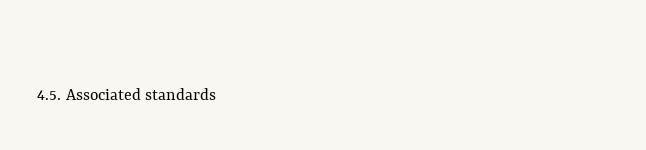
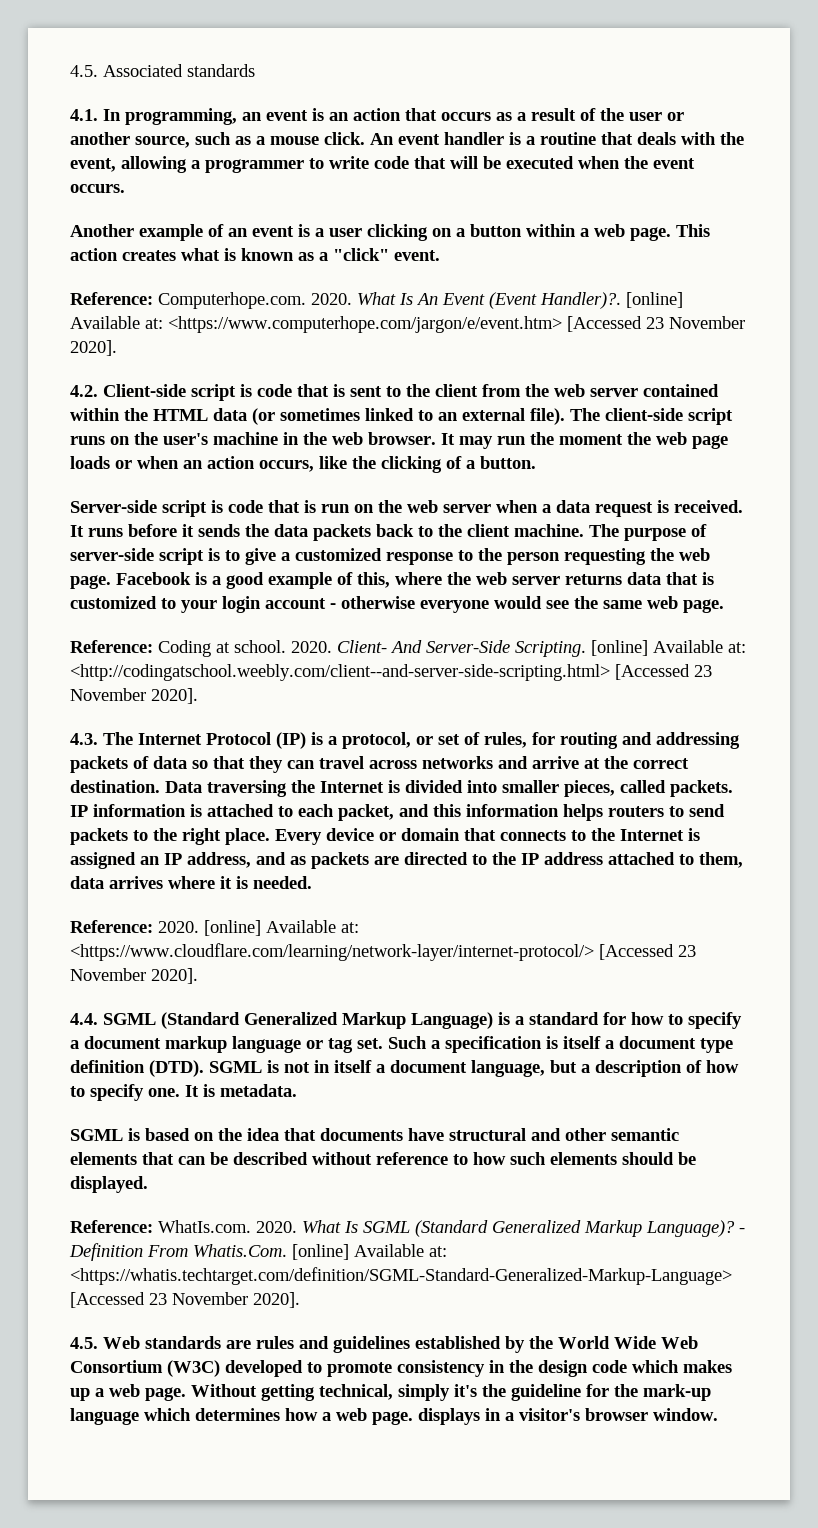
+ 4.1. In programming, an event is an action that occurs as a result of the user or another source, such as a mouse click. An event handler is a routine that deals with the event, allowing a programmer to write code that will be executed when the event occurs.
+ Another example of an event is a user clicking on a button within a web page. This action creates what is known as a "click" event.
+ Reference: Computerhope.com. 2020. What Is An Event (Event Handler)?. [online] Available at: <https://www.computerhope.com/jargon/e/event.htm> [Accessed 23 November 2020].
+ 4.2. Client-side script is code that is sent to the client from the web server contained within the HTML data (or sometimes linked to an external file). The client-side script runs on the user's machine in the web browser. It may run the moment the web page loads or when an action occurs, like the clicking of a button.
+ Server-side script is code that is run on the web server when a data request is received. It runs before it sends the data packets back to the client machine. The purpose of server-side script is to give a customized response to the person requesting the web page. Facebook is a good example of this, where the web server returns data that is customized to your login account - otherwise everyone would see the same web page.
+ Reference: Coding at school. 2020. Client- And Server-Side Scripting. [online] Available at: <http://codingatschool.weebly.com/client--and-server-side-scripting.html> [Accessed 23 November 2020].
+ 4.3. The Internet Protocol (IP) is a protocol, or set of rules, for routing and addressing packets of data so that they can travel across networks and arrive at the correct destination. Data traversing the Internet is divided into smaller pieces, called packets. IP information is attached to each packet, and this information helps routers to send packets to the right place. Every device or domain that connects to the Internet is assigned an IP address, and as packets are directed to the IP address attached to them, data arrives where it is needed.
+ Reference: 2020. [online] Available at: <https://www.cloudflare.com/learning/network-layer/internet-protocol/> [Accessed 23 November 2020].
+ 4.4. SGML (Standard Generalized Markup Language) is a standard for how to specify a document markup language or tag set. Such a specification is itself a document type definition (DTD). SGML is not in itself a document language, but a description of how to specify one. It is metadata.
+ SGML is based on the idea that documents have structural and other semantic elements that can be described without reference to how such elements should be displayed.
+ Reference: WhatIs.com. 2020. What Is SGML (Standard Generalized Markup Language)? - Definition From Whatis.Com. [online] Available at: <https://whatis.techtarget.com/definition/SGML-Standard-Generalized-Markup-Language> [Accessed 23 November 2020].
+ 4.5. Web standards are rules and guidelines established by the World Wide Web Consortium (W3C) developed to promote consistency in the design code which makes up a web page. Without getting technical, simply it's the guideline for the mark-up language which determines how a web page. displays in a visitor's browser window.

